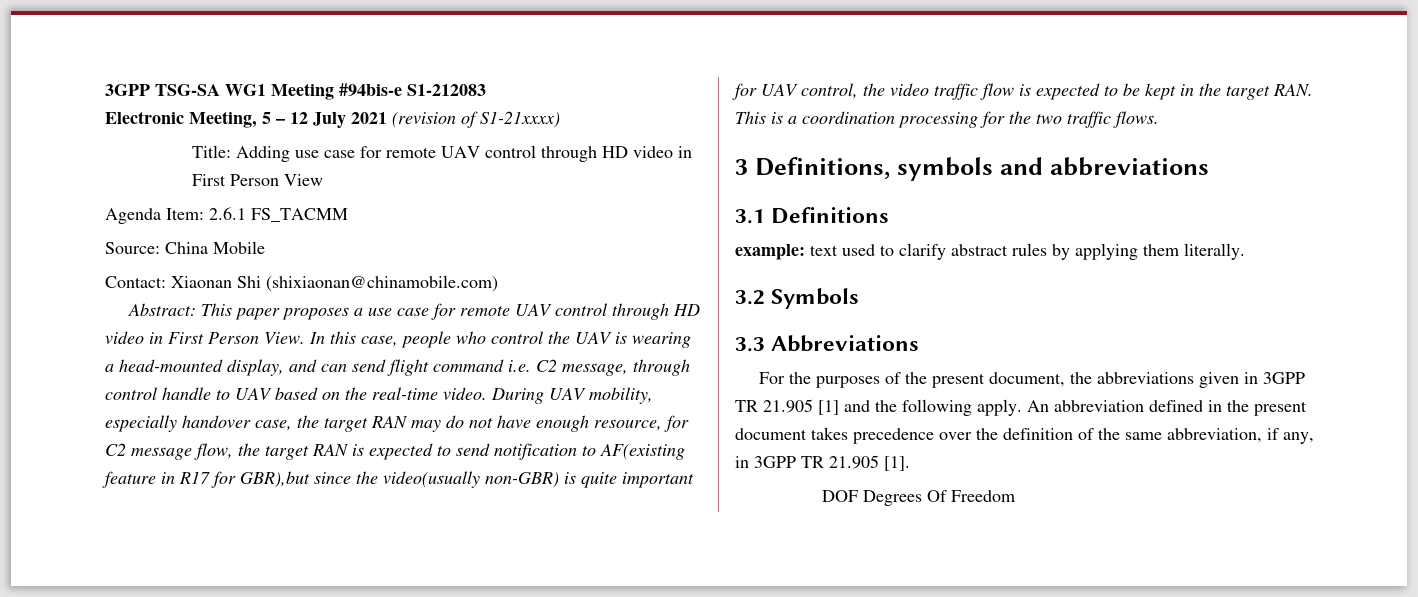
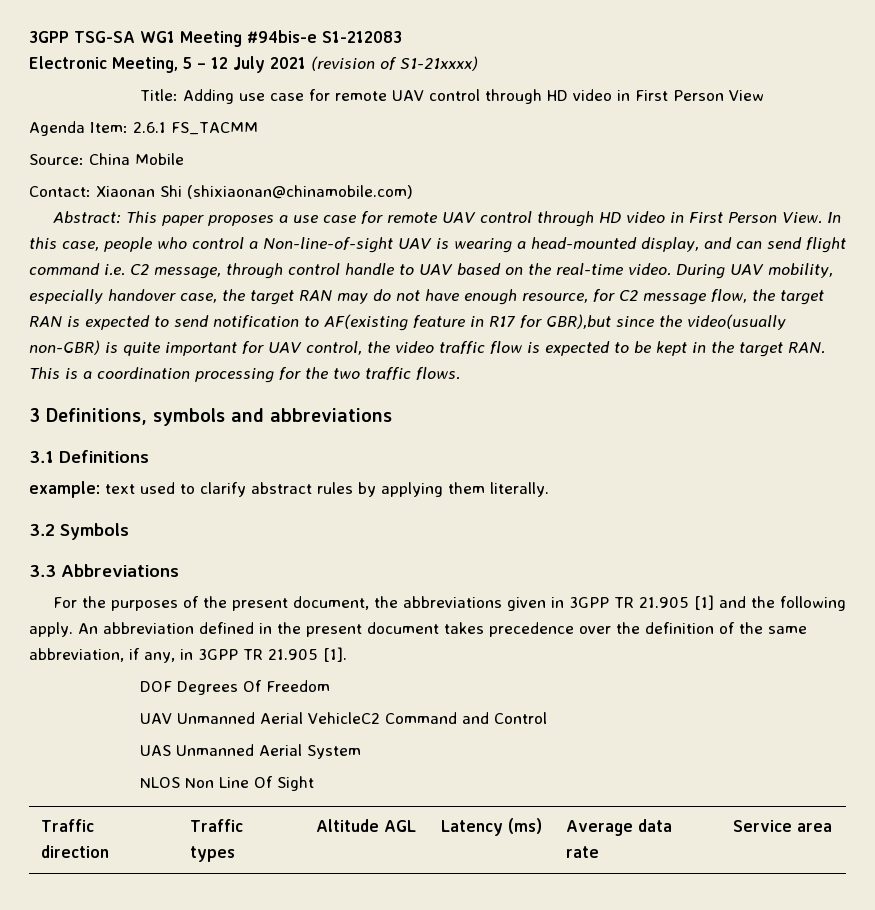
- In this case, people who control the UAV is wearing a head-mounted display, and can send flight command i.e. C2 message, through control handle to UAV based on the real-time video.
+ In this case, people who control a Non-line-of-sight UAV is wearing a head-mounted display, and can send flight command i.e. C2 message, through control handle to UAV based on the real-time video.
+ UAV Unmanned Aerial VehicleC2 Command and Control
+ UAS Unmanned Aerial System
+ NLOS Non Line Of Sight
+ Traffic direction | Traffic types | Altitude AGL | Latency (ms) | Average data rate | Service area

